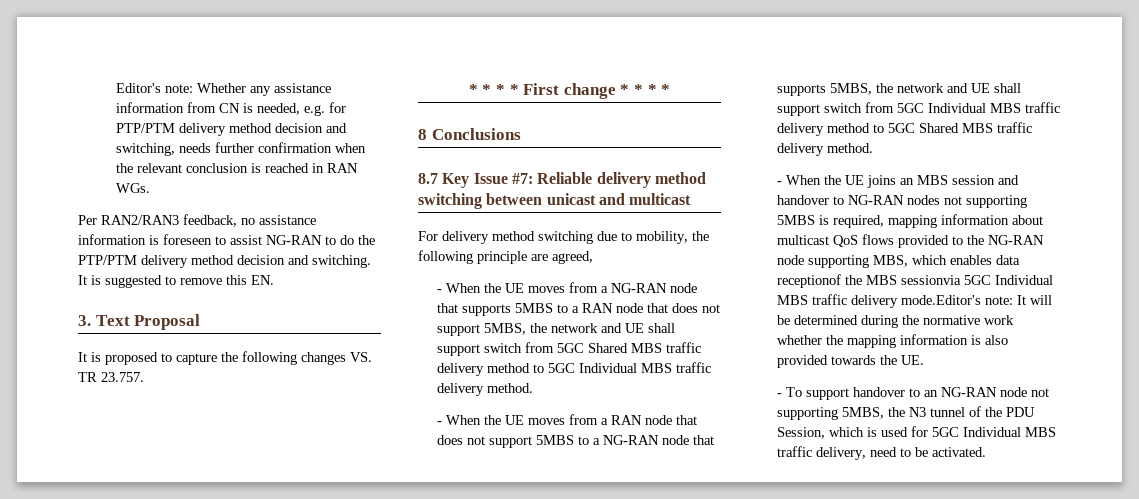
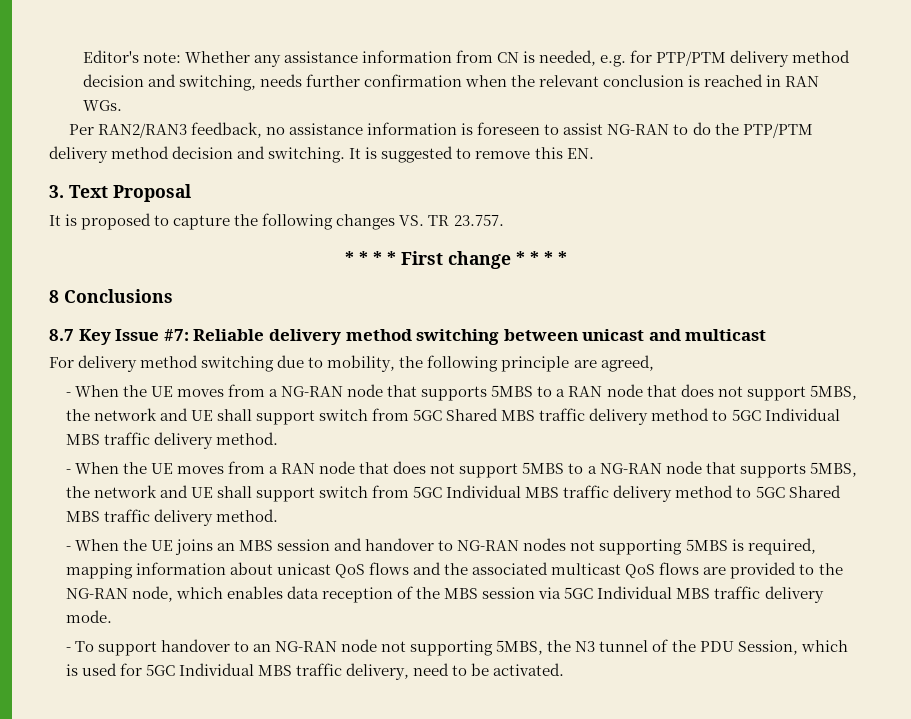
- - When the UE joins an MBS session and handover to NG-RAN nodes not supporting 5MBS is required, mapping information about multicast QoS flows provided to the NG-RAN node supporting MBS, which enables data receptionof the MBS sessionvia 5GC Individual MBS traffic delivery mode.Editor's note: It will be determined during the normative work whether the mapping information is also provided towards the UE.
+ - When the UE joins an MBS session and handover to NG-RAN nodes not supporting 5MBS is required, mapping information about unicast QoS flows and the associated multicast QoS flows are provided to the NG-RAN node, which enables data reception of the MBS session via 5GC Individual MBS traffic delivery mode.

